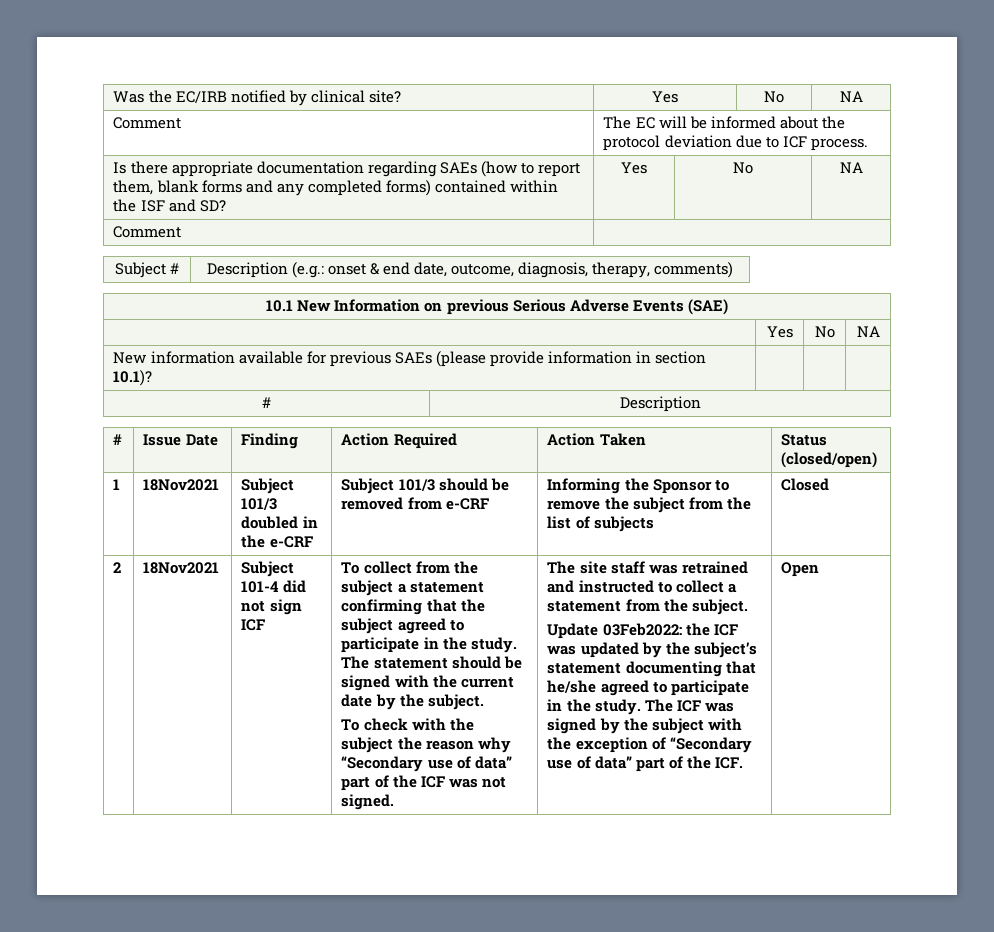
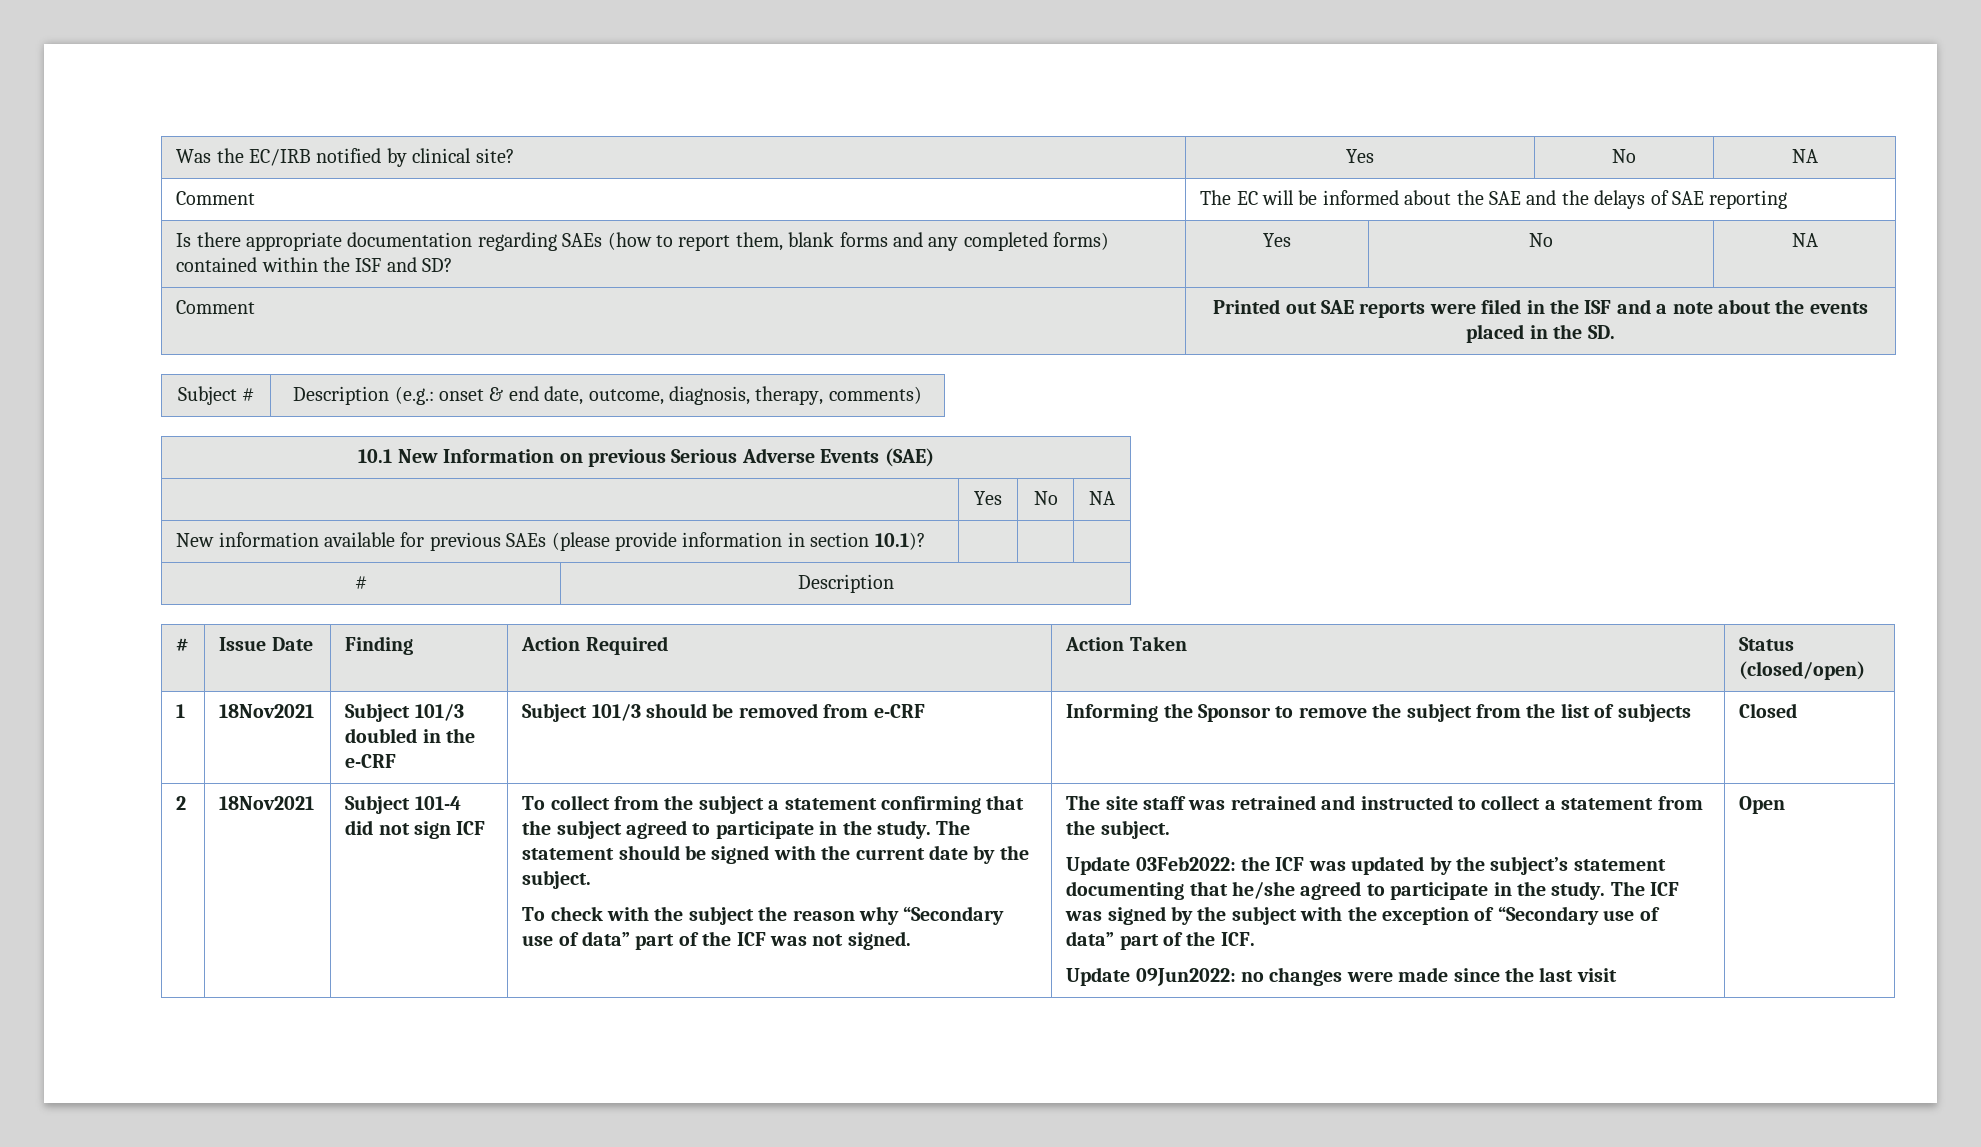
- Comment | The EC will be informed about the protocol deviation due to ICF process.
+ Comment | The EC will be informed about the SAE and the delays of SAE reporting
  Is there appropriate documentation regarding SAEs (how to report them, blank forms and any completed forms) contained within the ISF and SD? | Yes | No | NA
- Comment |
+ Comment | Printed out SAE reports were filed in the ISF and a note about the events placed in the SD.
+ Update 09Jun2022: no changes were made since the last visit

